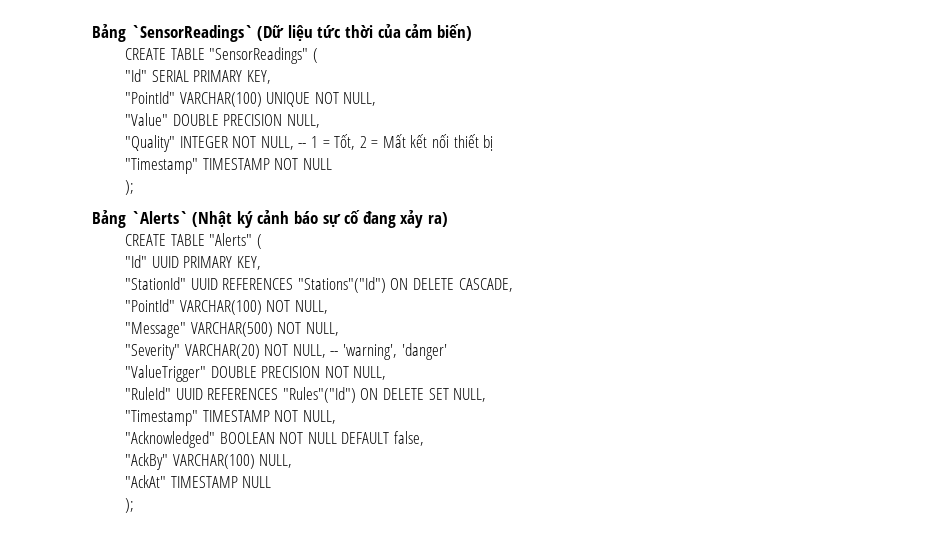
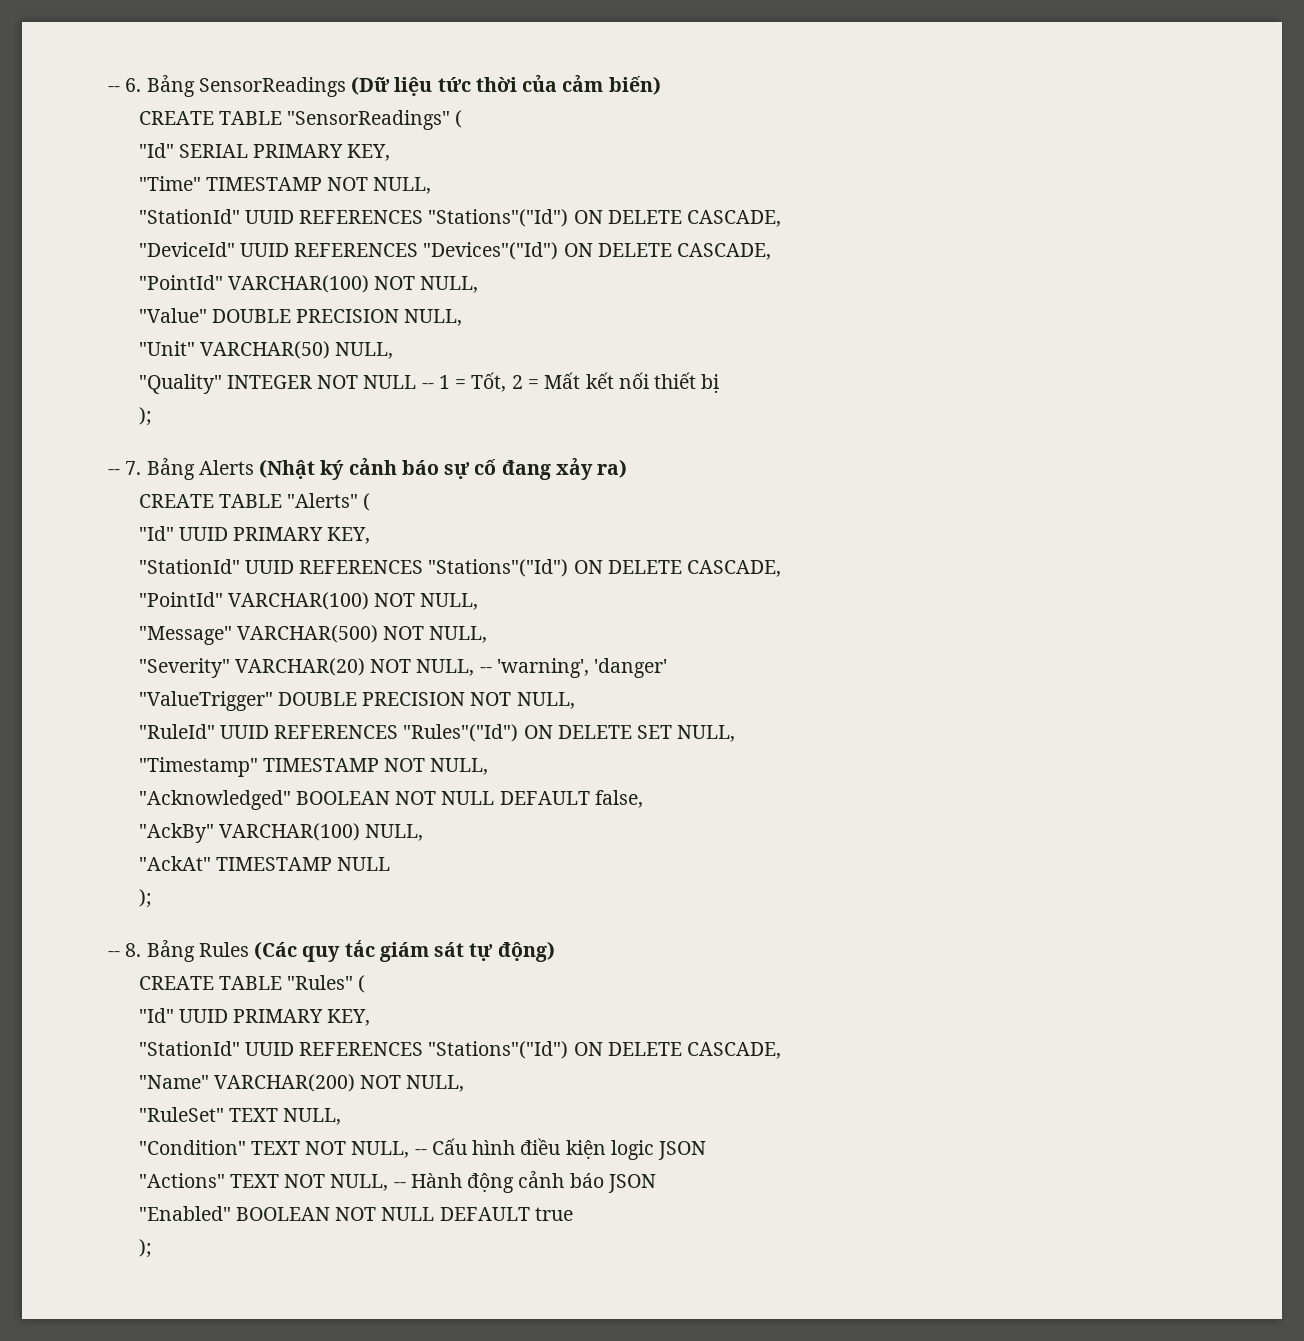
- Bảng `SensorReadings` (Dữ liệu tức thời của cảm biến)
+ -- 6. Bảng SensorReadings (Dữ liệu tức thời của cảm biến)
- "PointId" VARCHAR(100) UNIQUE NOT NULL,
+ "Time" TIMESTAMP NOT NULL,
+ "StationId" UUID REFERENCES "Stations"("Id") ON DELETE CASCADE,
+ "DeviceId" UUID REFERENCES "Devices"("Id") ON DELETE CASCADE,
+ "PointId" VARCHAR(100) NOT NULL,
+ "Unit" VARCHAR(50) NULL,
- "Quality" INTEGER NOT NULL, -- 1 = Tốt, 2 = Mất kết nối thiết bị
- "Timestamp" TIMESTAMP NOT NULL
+ "Quality" INTEGER NOT NULL -- 1 = Tốt, 2 = Mất kết nối thiết bị
  );
- Bảng `Alerts` (Nhật ký cảnh báo sự cố đang xảy ra)
+ -- 7. Bảng Alerts (Nhật ký cảnh báo sự cố đang xảy ra)
+ -- 8. Bảng Rules (Các quy tắc giám sát tự động)
+ CREATE TABLE "Rules" (
+ "Id" UUID PRIMARY KEY,
+ "StationId" UUID REFERENCES "Stations"("Id") ON DELETE CASCADE,
+ "Name" VARCHAR(200) NOT NULL,
+ "RuleSet" TEXT NULL,
+ "Condition" TEXT NOT NULL, -- Cấu hình điều kiện logic JSON
+ "Actions" TEXT NOT NULL, -- Hành động cảnh báo JSON
+ "Enabled" BOOLEAN NOT NULL DEFAULT true
+ );

